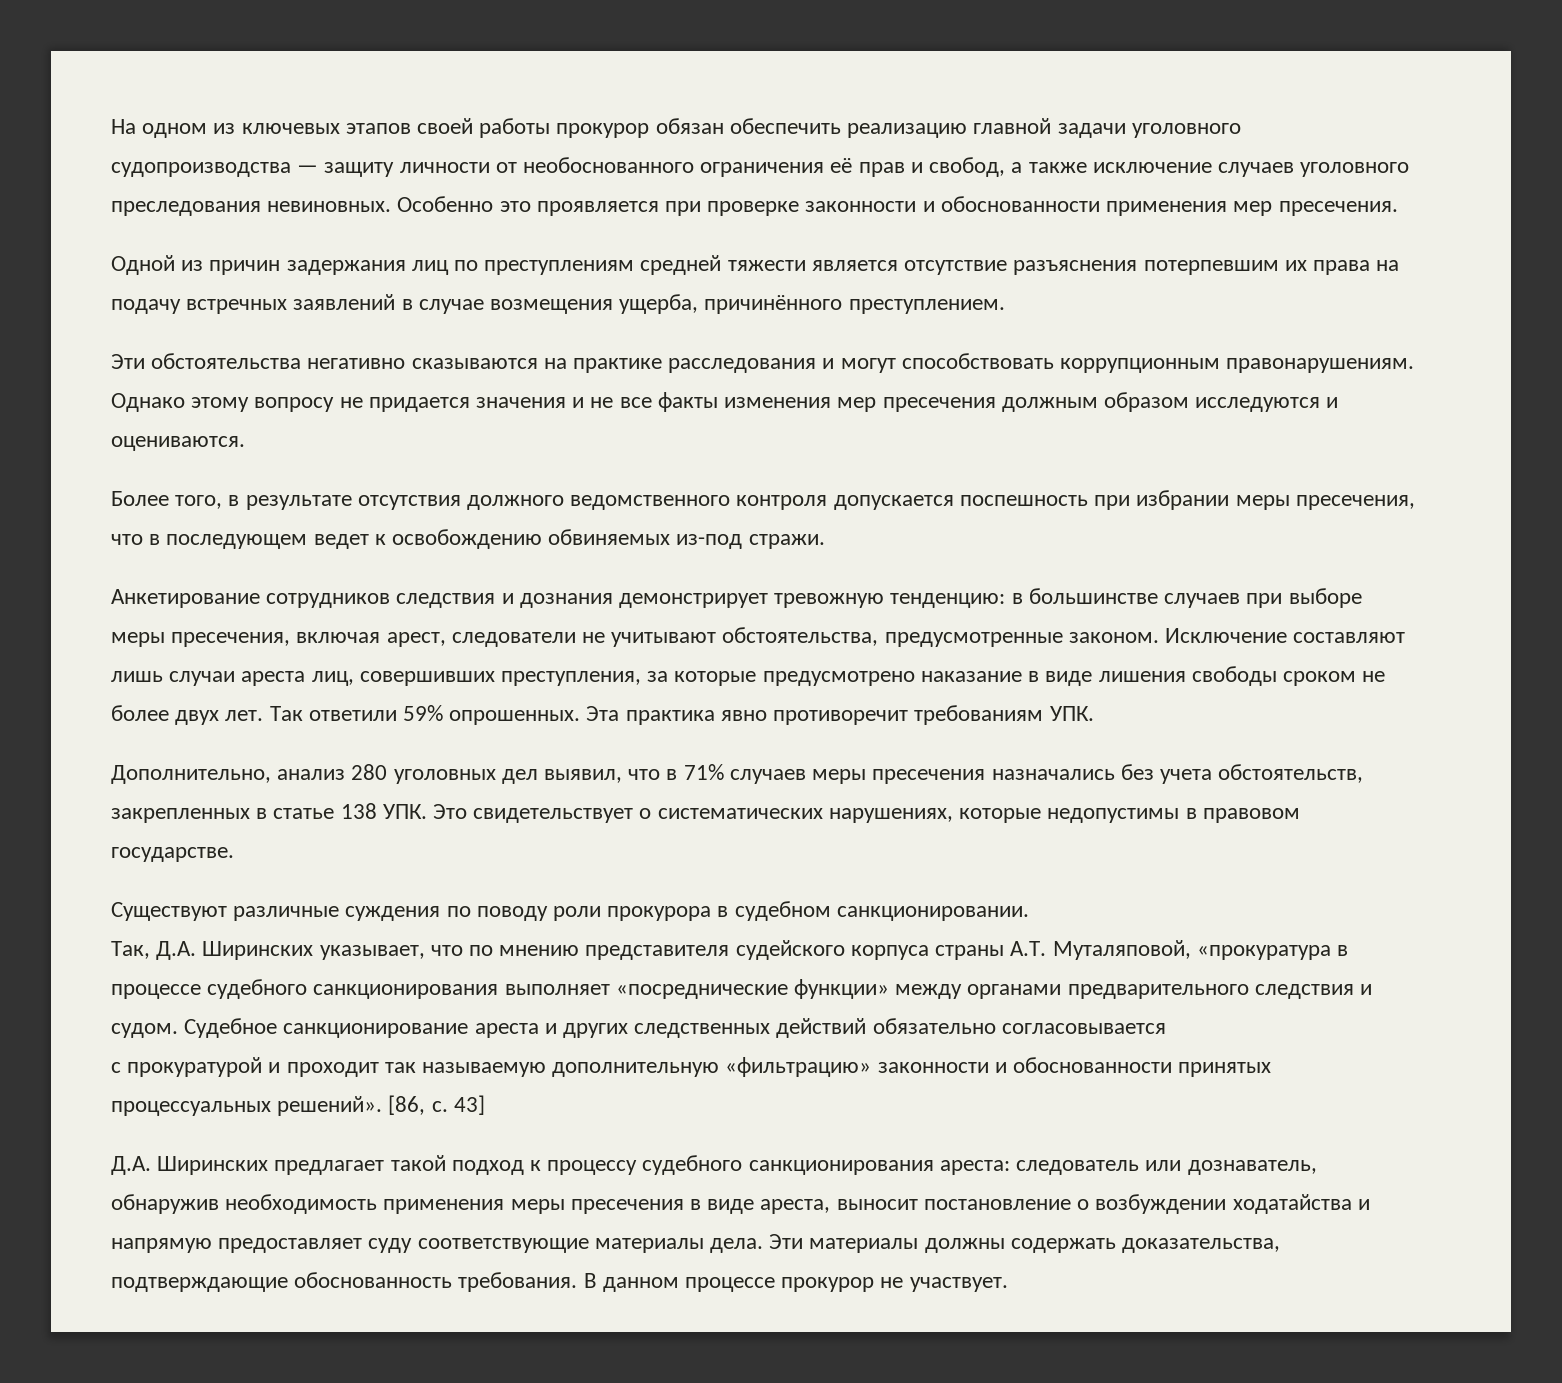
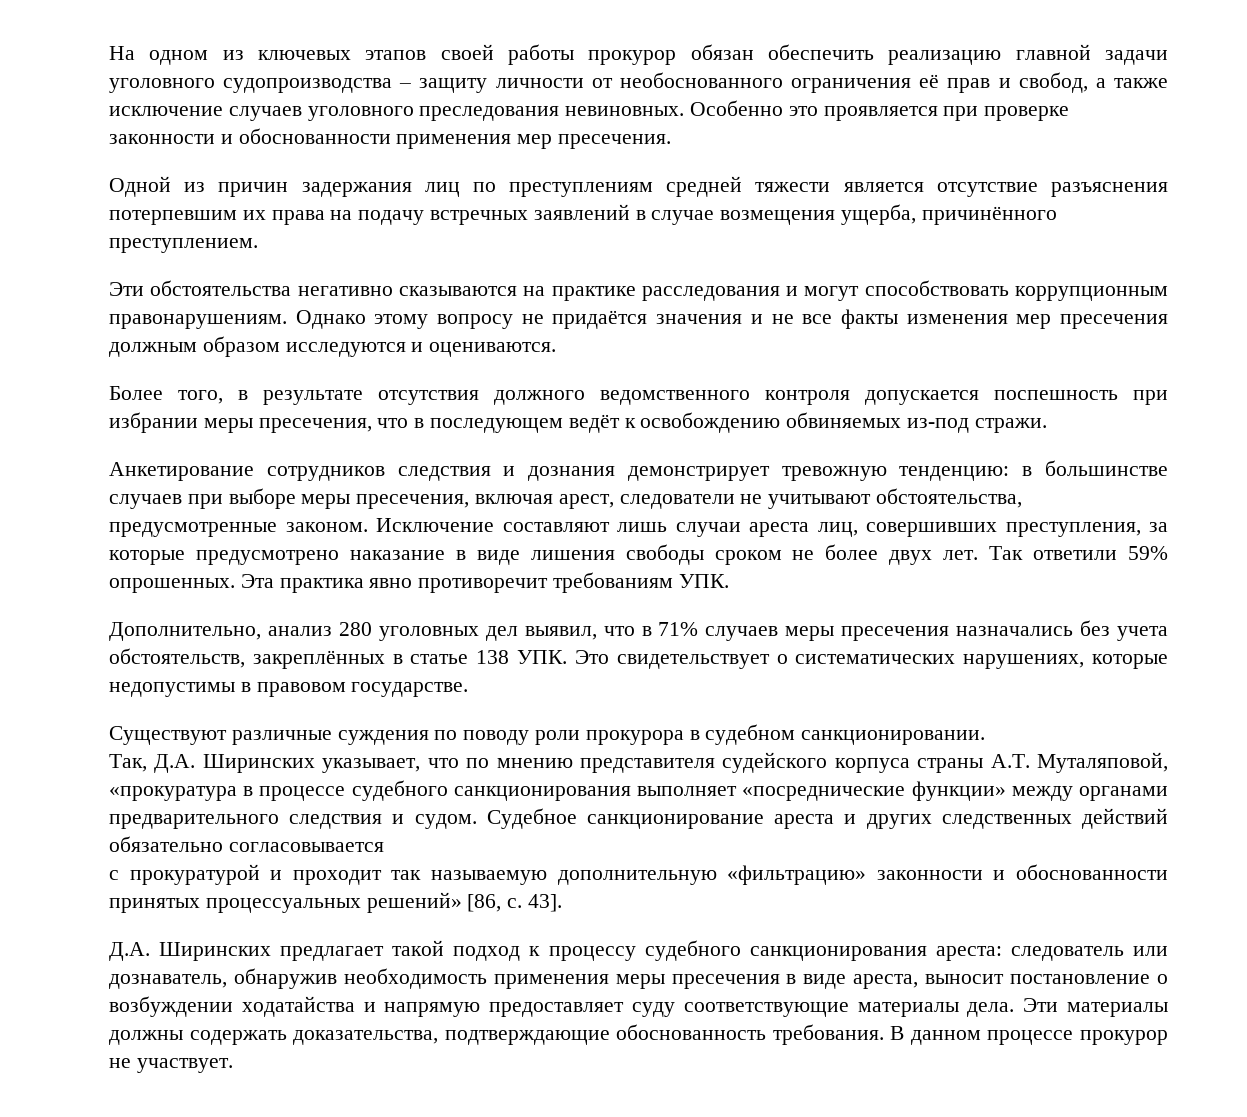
- На одном из ключевых этапов своей работы прокурор обязан обеспечить реализацию главной задачи уголовного судопроизводства — защиту личности от необоснованного ограничения её прав и свобод, а также исключение случаев уголовного преследования невиновных.
+ На одном из ключевых этапов своей работы прокурор обязан обеспечить реализацию главной задачи уголовного судопроизводства – защиту личности от необоснованного ограничения её прав и свобод, а также исключение случаев уголовного преследования невиновных.
- Однако этому вопросу не придается значения и не все факты изменения мер пресечения должным образом исследуются и оцениваются.
+ Однако этому вопросу не придаётся значения и не все факты изменения мер пресечения должным образом исследуются и оцениваются.
- Более того, в результате отсутствия должного ведомственного контроля допускается поспешность при избрании меры пресечения, что в последующем ведет к освобождению обвиняемых из-под стражи.
+ Более того, в результате отсутствия должного ведомственного контроля допускается поспешность при избрании меры пресечения, что в последующем ведёт к освобождению обвиняемых из-под стражи.
- Дополнительно, анализ 280 уголовных дел выявил, что в 71% случаев меры пресечения назначались без учета обстоятельств, закрепленных в статье 138 УПК. Это свидетельствует о систематических нарушениях, которые недопустимы в правовом государстве.
+ Дополнительно, анализ 280 уголовных дел выявил, что в 71% случаев меры пресечения назначались без учета обстоятельств, закреплённых в статье 138 УПК. Это свидетельствует о систематических нарушениях, которые недопустимы в правовом государстве.
- с прокуратурой и проходит так называемую дополнительную «фильтрацию» законности и обоснованности принятых процессуальных решений». [86, с.
+ с прокуратурой и проходит так называемую дополнительную «фильтрацию» законности и обоснованности принятых процессуальных решений» [86, с.
- 43]
+ 43].

